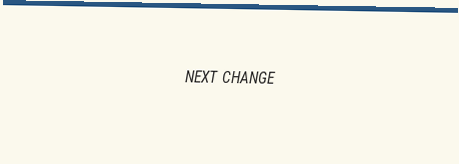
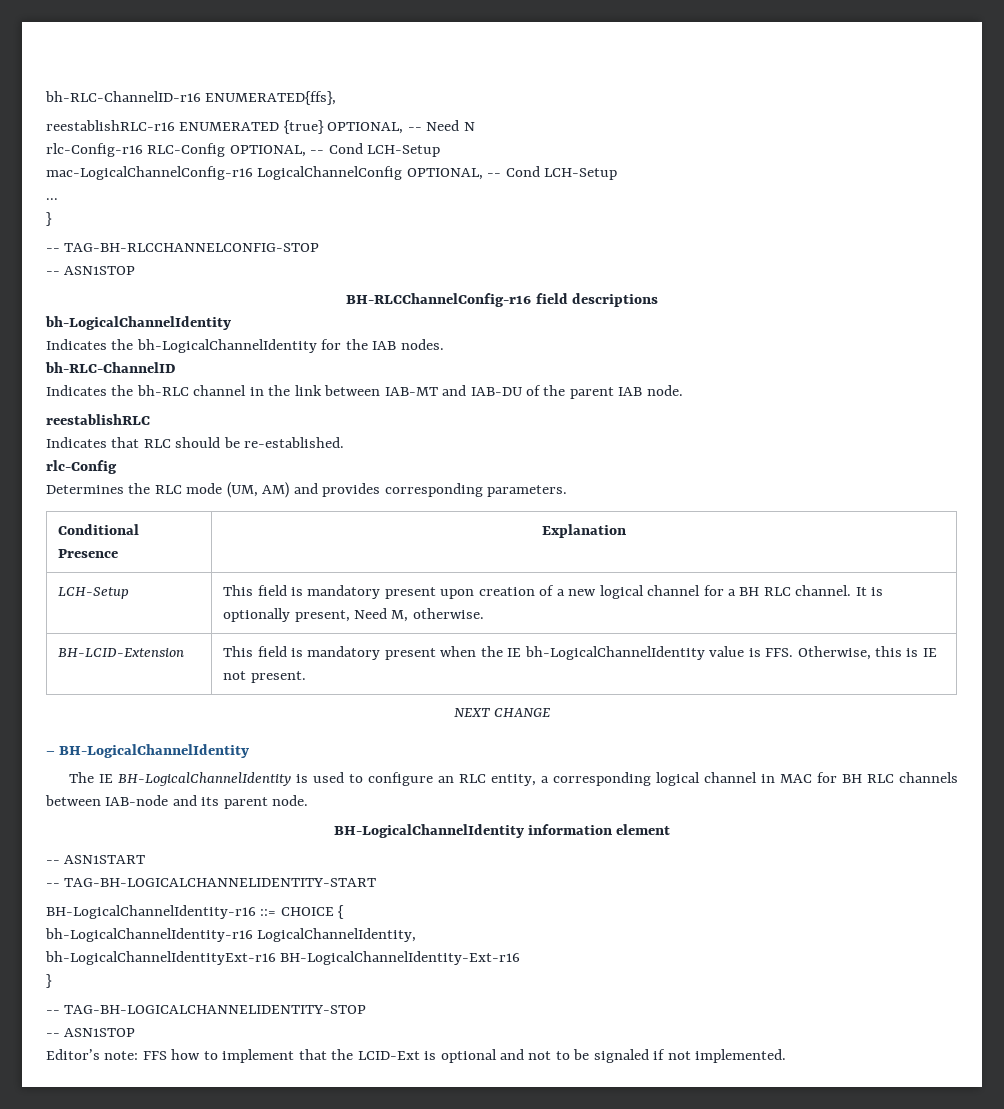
+ bh-RLC-ChannelID-r16 ENUMERATED{ffs},
+ reestablishRLC-r16 ENUMERATED {true} OPTIONAL, -- Need N
+ rlc-Config-r16 RLC-Config OPTIONAL, -- Cond LCH-Setup
+ mac-LogicalChannelConfig-r16 LogicalChannelConfig OPTIONAL, -- Cond LCH-Setup
+ ...
+ }
+ -- TAG-BH-RLCCHANNELCONFIG-STOP
+ -- ASN1STOP
+ BH-RLCChannelConfig-r16 field descriptions
+ bh-LogicalChannelIdentity
+ Indicates the bh-LogicalChannelIdentity for the IAB nodes.
+ bh-RLC-ChannelID
+ Indicates the bh-RLC channel in the link between IAB-MT and IAB-DU of the parent IAB node.
+ reestablishRLC
+ Indicates that RLC should be re-established.
+ rlc-Config
+ Determines the RLC mode (UM, AM) and provides corresponding parameters.
+ Conditional Presence | Explanation
+ LCH-Setup | This field is mandatory present upon creation of a new logical channel for a BH RLC channel. It is optionally present, Need M, otherwise.
+ BH-LCID-Extension | This field is mandatory present when the IE bh-LogicalChannelIdentity value is FFS. Otherwise, this is IE not present.
  NEXT CHANGE
+ – BH-LogicalChannelIdentity
+ The IE BH-LogicalChannelIdentity is used to configure an RLC entity, a corresponding logical channel in MAC for BH RLC channels between IAB-node and its parent node.
+ BH-LogicalChannelIdentity information element
+ -- ASN1START
+ -- TAG-BH-LOGICALCHANNELIDENTITY-START
+ BH-LogicalChannelIdentity-r16 ::= CHOICE {
+ bh-LogicalChannelIdentity-r16 LogicalChannelIdentity,
+ bh-LogicalChannelIdentityExt-r16 BH-LogicalChannelIdentity-Ext-r16
+ }
+ -- TAG-BH-LOGICALCHANNELIDENTITY-STOP
+ -- ASN1STOP
+ Editor’s note: FFS how to implement that the LCID-Ext is optional and not to be signaled if not implemented.

